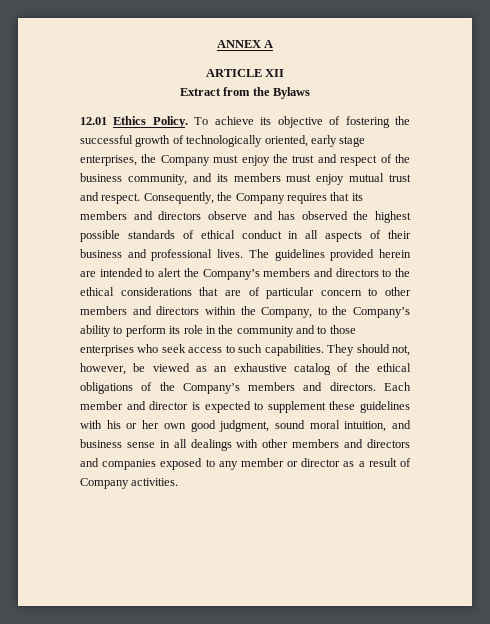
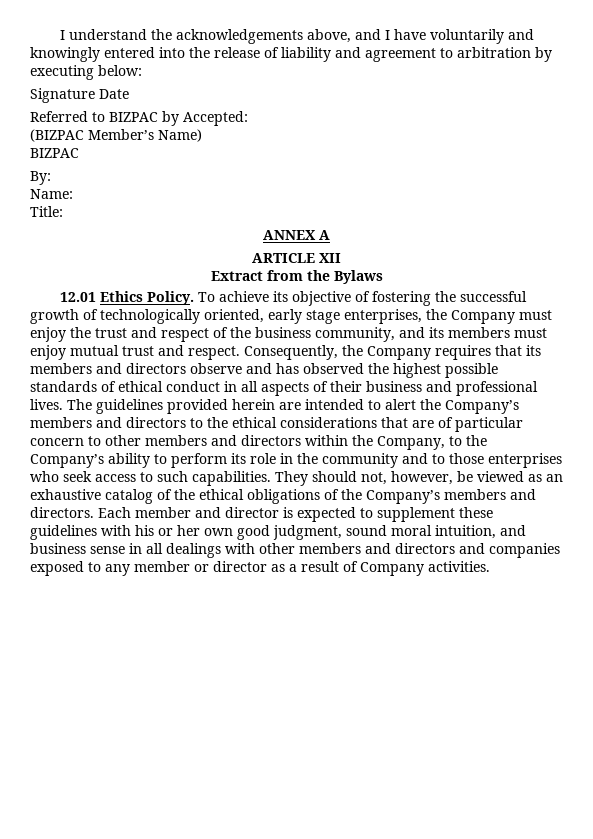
+ I understand the acknowledgements above, and I have voluntarily and knowingly entered into the release of liability and agreement to arbitration by executing below:
+ Signature Date
+ Referred to BIZPAC by Accepted:
+ (BIZPAC Member’s Name)
+ BIZPAC
+ By:
+ Name:
+ Title:

